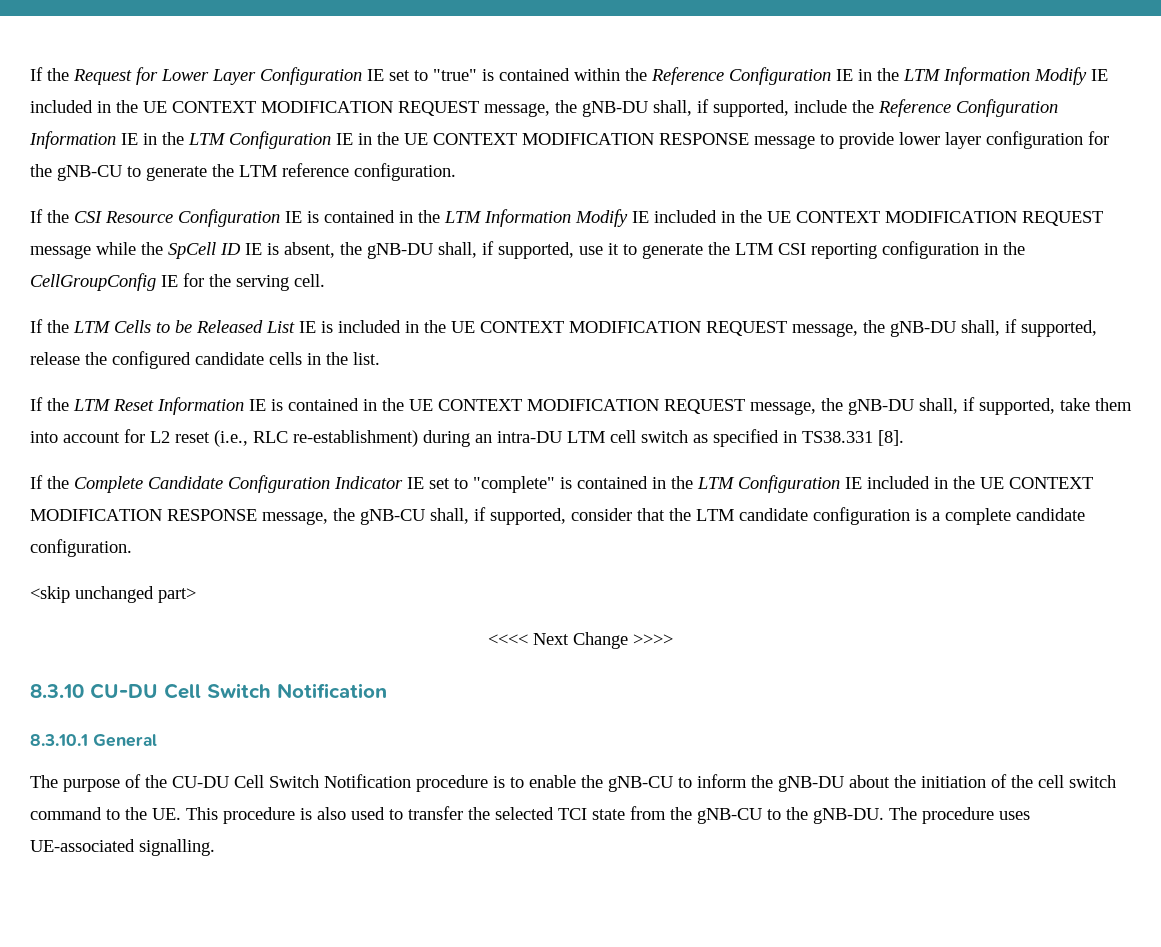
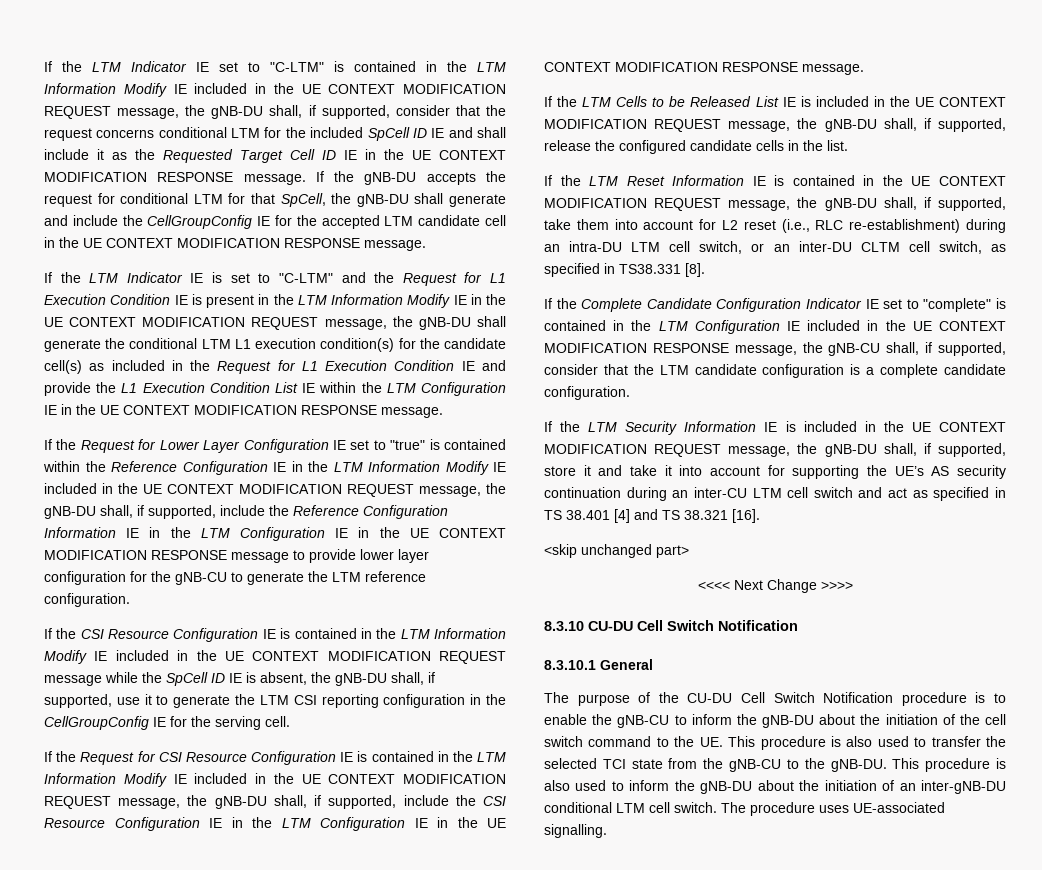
+ If the LTM Indicator IE set to "C-LTM" is contained in the LTM Information Modify IE included in the UE CONTEXT MODIFICATION REQUEST message, the gNB-DU shall, if supported, consider that the request concerns conditional LTM for the included SpCell ID IE and shall include it as the Requested Target Cell ID IE in the UE CONTEXT MODIFICATION RESPONSE message. If the gNB-DU accepts the request for conditional LTM for that SpCell, the gNB-DU shall generate and include the CellGroupConfig IE for the accepted LTM candidate cell in the UE CONTEXT MODIFICATION RESPONSE message.
+ If the LTM Indicator IE is set to "C-LTM" and the Request for L1 Execution Condition IE is present in the LTM Information Modify IE in the UE CONTEXT MODIFICATION REQUEST message, the gNB-DU shall generate the conditional LTM L1 execution condition(s) for the candidate cell(s) as included in the Request for L1 Execution Condition IE and provide the L1 Execution Condition List IE within the LTM Configuration IE in the UE CONTEXT MODIFICATION RESPONSE message.
+ If the Request for CSI Resource Configuration IE is contained in the LTM Information Modify IE included in the UE CONTEXT MODIFICATION REQUEST message, the gNB-DU shall, if supported, include the CSI Resource Configuration IE in the LTM Configuration IE in the UE CONTEXT MODIFICATION RESPONSE message.
- If the LTM Reset Information IE is contained in the UE CONTEXT MODIFICATION REQUEST message, the gNB-DU shall, if supported, take them into account for L2 reset (i.e., RLC re-establishment) during an intra-DU LTM cell switch as specified in TS38.331 [8].
+ If the LTM Reset Information IE is contained in the UE CONTEXT MODIFICATION REQUEST message, the gNB-DU shall, if supported, take them into account for L2 reset (i.e., RLC re-establishment) during an intra-DU LTM cell switch, or an inter-DU CLTM cell switch, as specified in TS38.331 [8].
+ If the LTM Security Information IE is included in the UE CONTEXT MODIFICATION REQUEST message, the gNB-DU shall, if supported, store it and take it into account for supporting the UE’s AS security continuation during an inter-CU LTM cell switch and act as specified in TS 38.401 [4] and TS 38.321 [16].
+ This procedure is also used to inform the gNB-DU about the initiation of an inter-gNB-DU conditional LTM cell switch.

